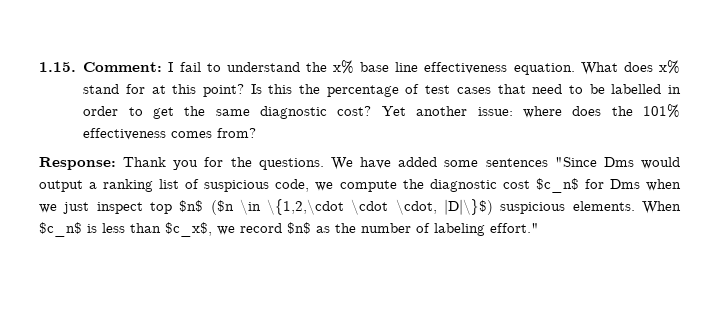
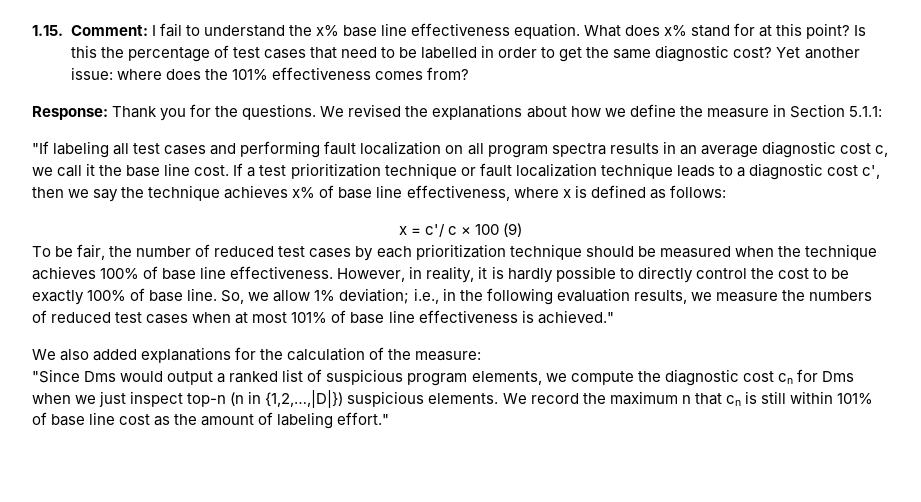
- We have added some sentences "Since Dms would output a ranking list of suspicious code, we compute the diagnostic cost $c_n$ for Dms when we just inspect top $n$ ($n \in \{1,2,\cdot \cdot \cdot, |D|\}$) suspicious elements. When $c_n$ is less than $c_x$, we record $n$ as the number of labeling effort."
+ We revised the explanations about how we define the measure in Section 5.1.1:
+ "If labeling all test cases and performing fault localization on all program spectra results in an average diagnostic cost c, we call it the base line cost. If a test prioritization technique or fault localization technique leads to a diagnostic cost c', then we say the technique achieves x% of base line effectiveness, where x is defined as follows:
+ x = c'/ c × 100 (9)
+ To be fair, the number of reduced test cases by each prioritization technique should be measured when the technique achieves 100% of base line effectiveness. However, in reality, it is hardly possible to directly control the cost to be exactly 100% of base line. So, we allow 1% deviation; i.e., in the following evaluation results, we measure the numbers of reduced test cases when at most 101% of base line effectiveness is achieved."
+ We also added explanations for the calculation of the measure:
+ "Since Dms would output a ranked list of suspicious program elements, we compute the diagnostic cost cn for Dms when we just inspect top-n (n in {1,2,…,|D|}) suspicious elements. We record the maximum n that cn is still within 101% of base line cost as the amount of labeling effort."

